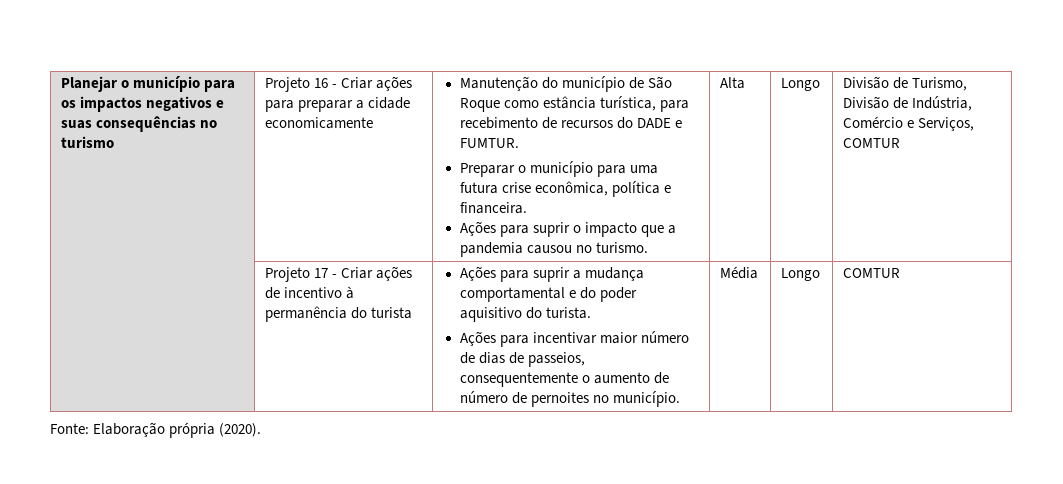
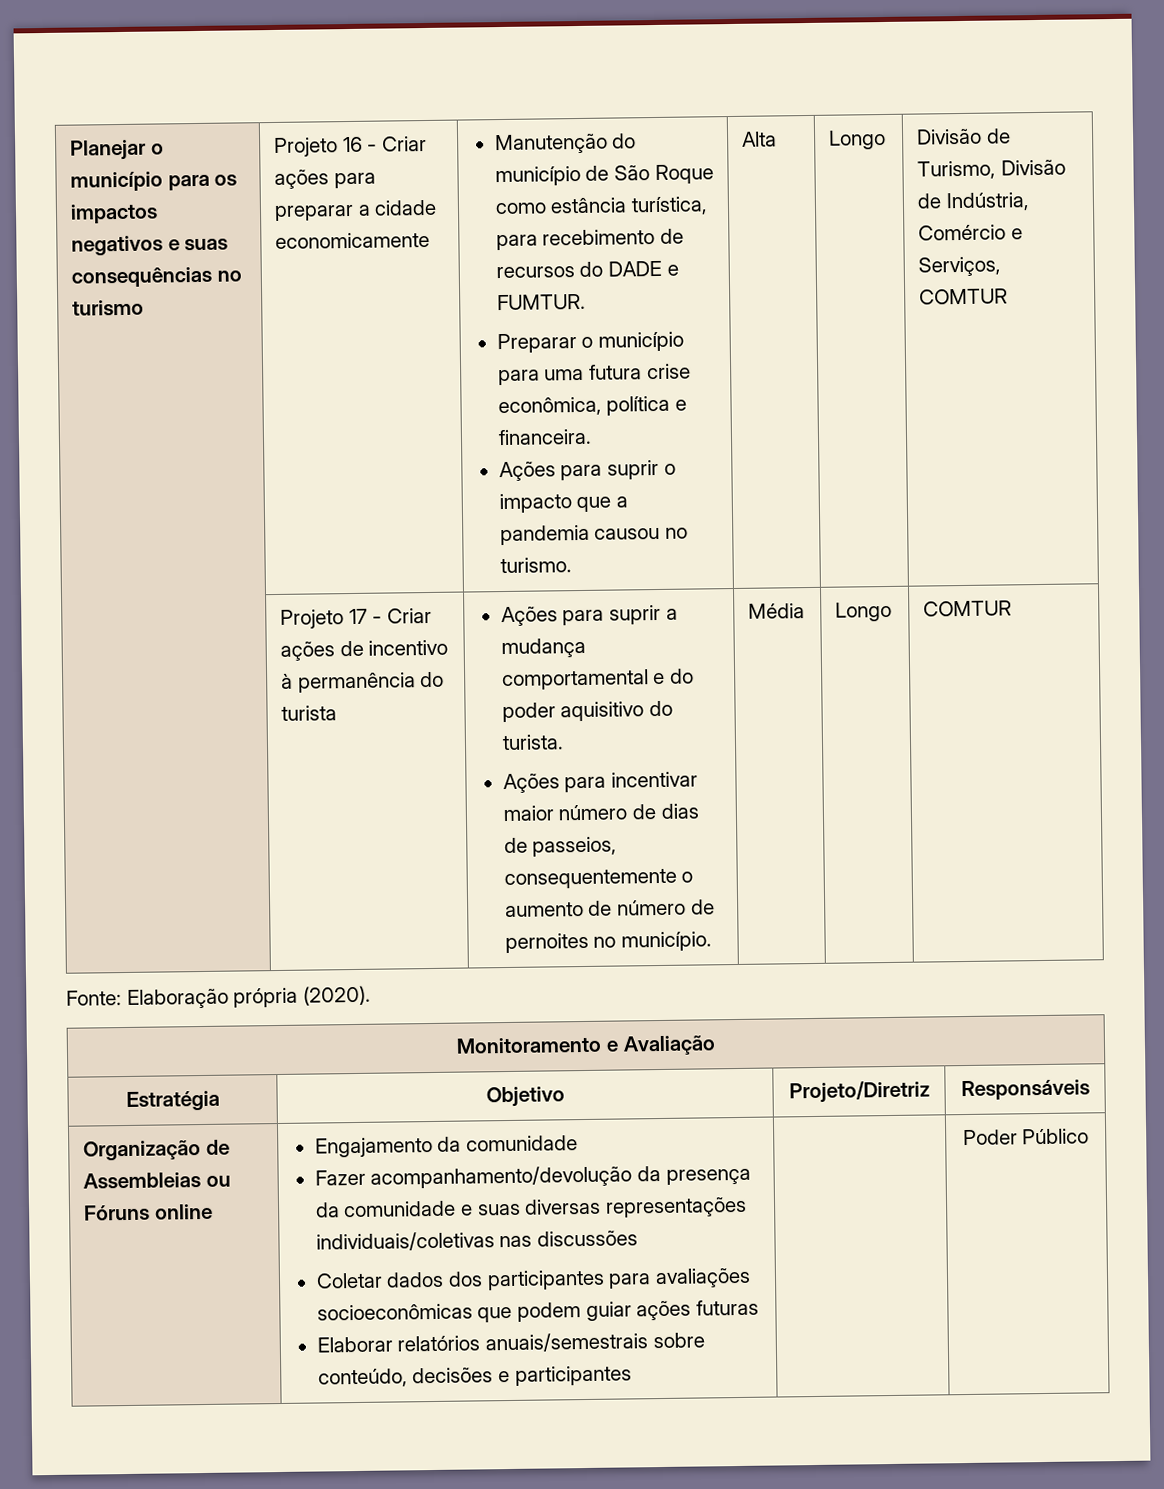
+ Monitoramento e Avaliação
+ Estratégia | Objetivo | Projeto/Diretriz | Responsáveis
+ Organização de Assembleias ou Fóruns online | Engajamento da comunidade
+ Fazer acompanhamento/devolução da presença da comunidade e suas diversas representações individuais/coletivas nas discussões
+ Coletar dados dos participantes para avaliações socioeconômicas que podem guiar ações futuras
+ Elaborar relatórios anuais/semestrais sobre conteúdo, decisões e participantes | | Poder Público

